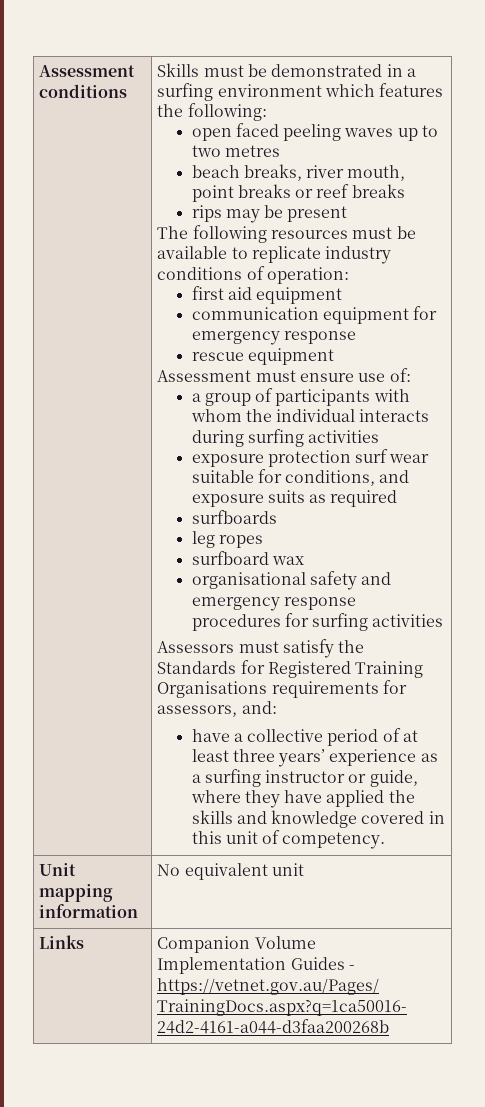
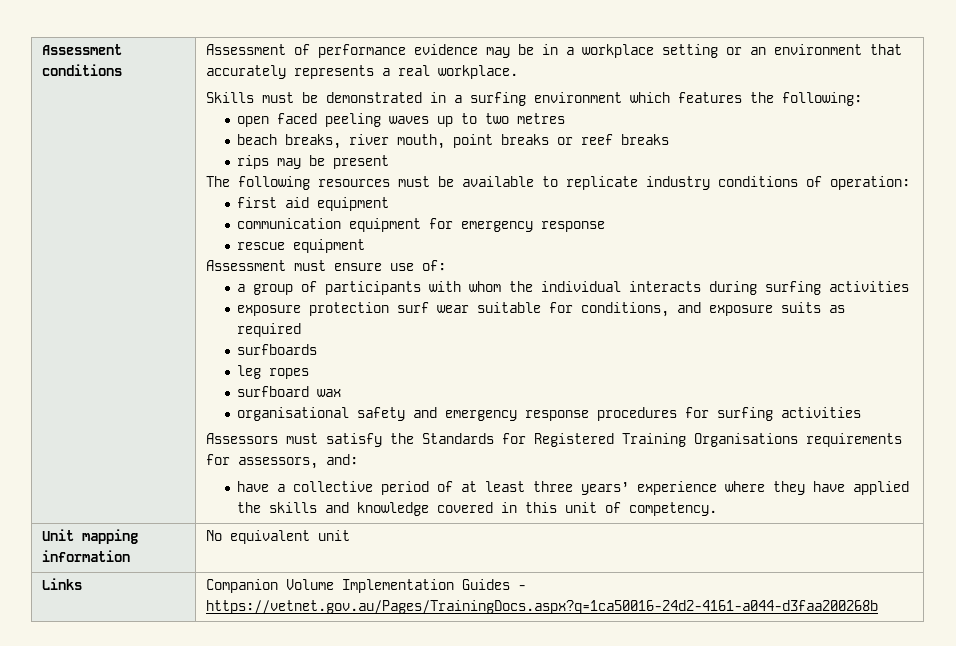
+ Assessment of performance evidence may be in a workplace setting or an environment that accurately represents a real workplace.
- have a collective period of at least three years’ experience as a surfing instructor or guide, where they have applied the skills and knowledge covered in this unit of competency.
+ have a collective period of at least three years’ experience where they have applied the skills and knowledge covered in this unit of competency.

